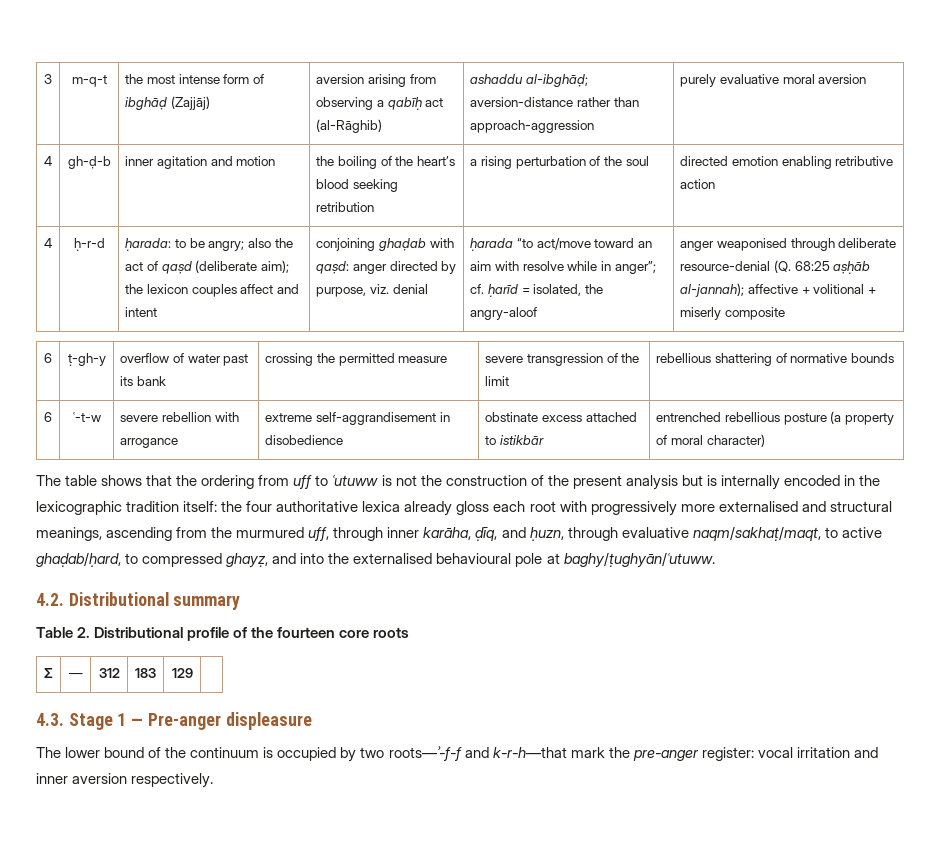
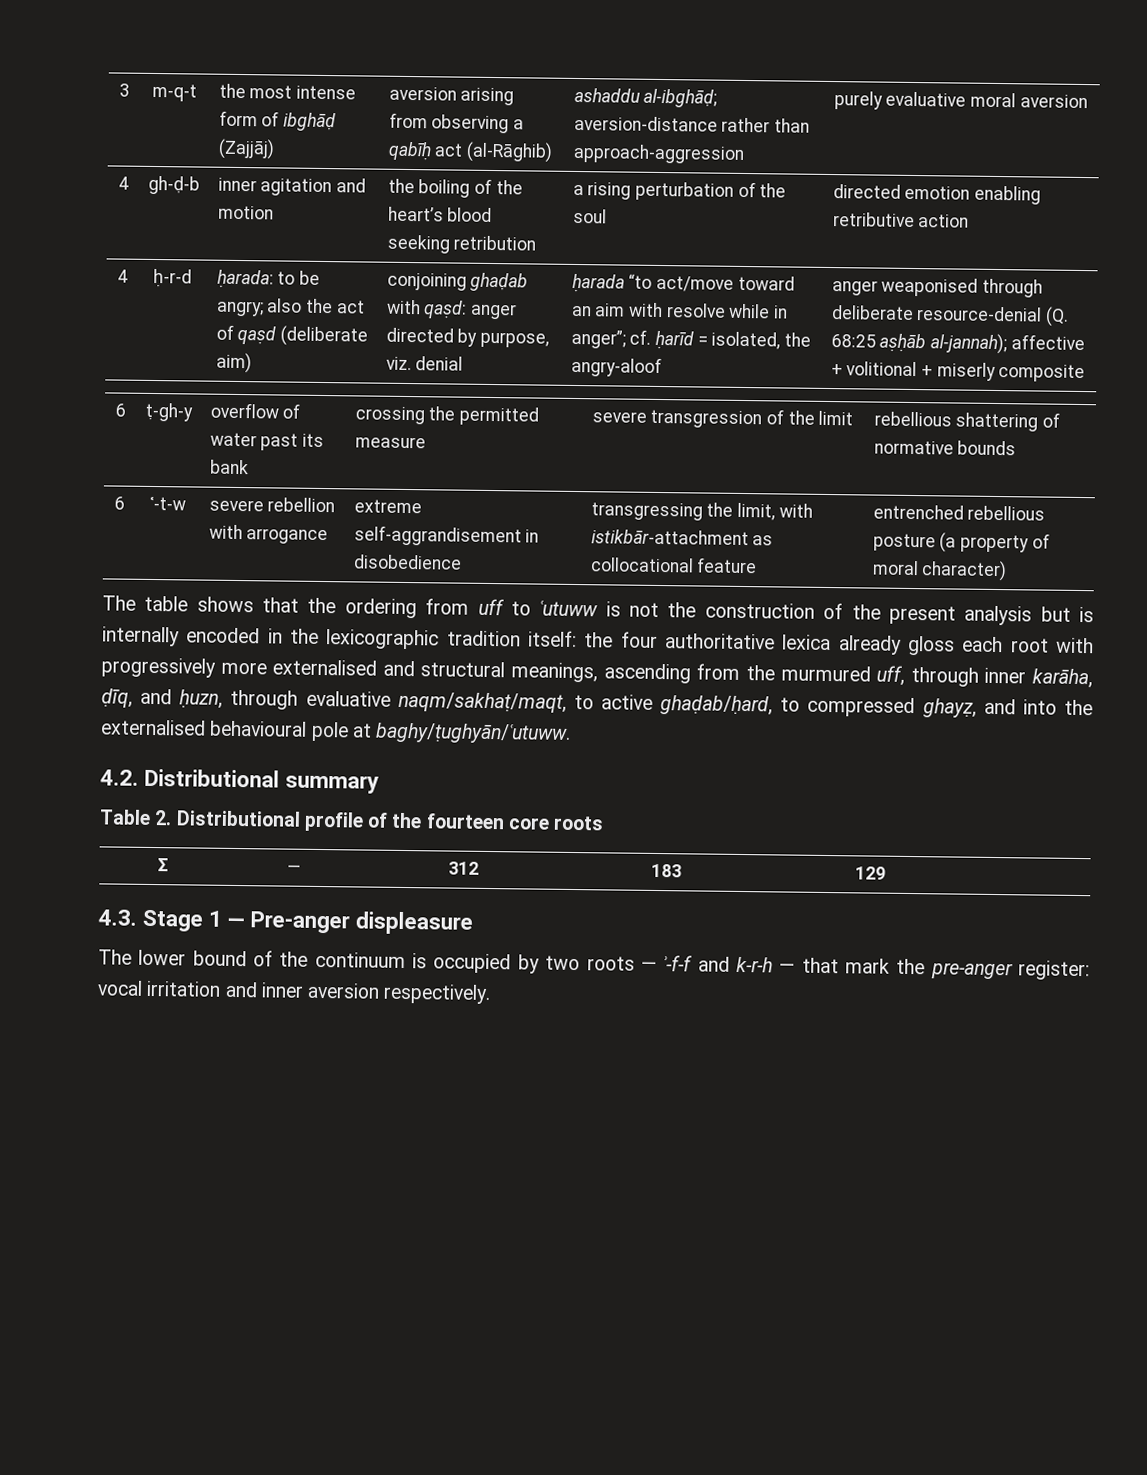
- ḥarada: to be angry; also the act of qaṣd (deliberate aim); the lexicon couples affect and intent
+ ḥarada: to be angry; also the act of qaṣd (deliberate aim)
- 6 | ʿ-t-w | severe rebellion with arrogance | extreme self-aggrandisement in disobedience | obstinate excess attached to istikbār | entrenched rebellious posture (a property of moral character)
+ 6 | ʿ-t-w | severe rebellion with arrogance | extreme self-aggrandisement in disobedience | transgressing the limit, with istikbār-attachment as collocational feature | entrenched rebellious posture (a property of moral character)
- The lower bound of the continuum is occupied by two roots—ʾ-f-f and k-r-h—that mark the pre-anger register: vocal irritation and inner aversion respectively.
+ The lower bound of the continuum is occupied by two roots — ʾ-f-f and k-r-h — that mark the pre-anger register: vocal irritation and inner aversion respectively.

